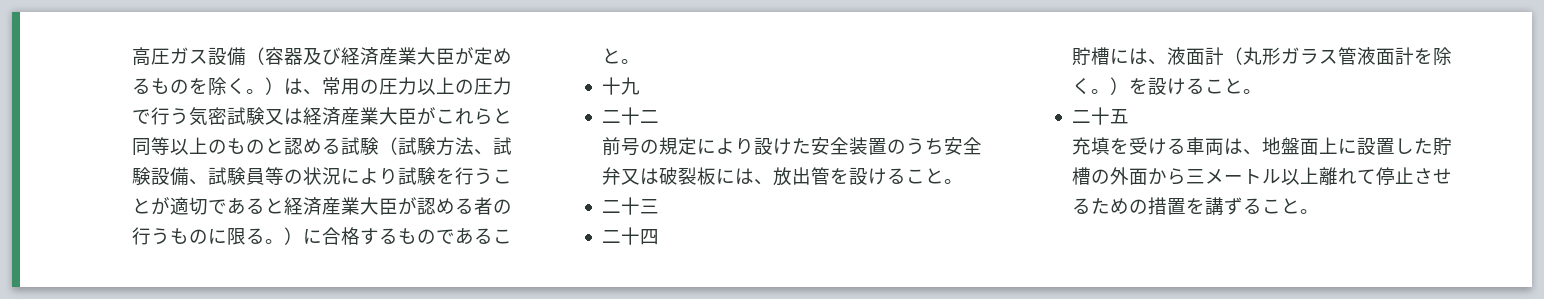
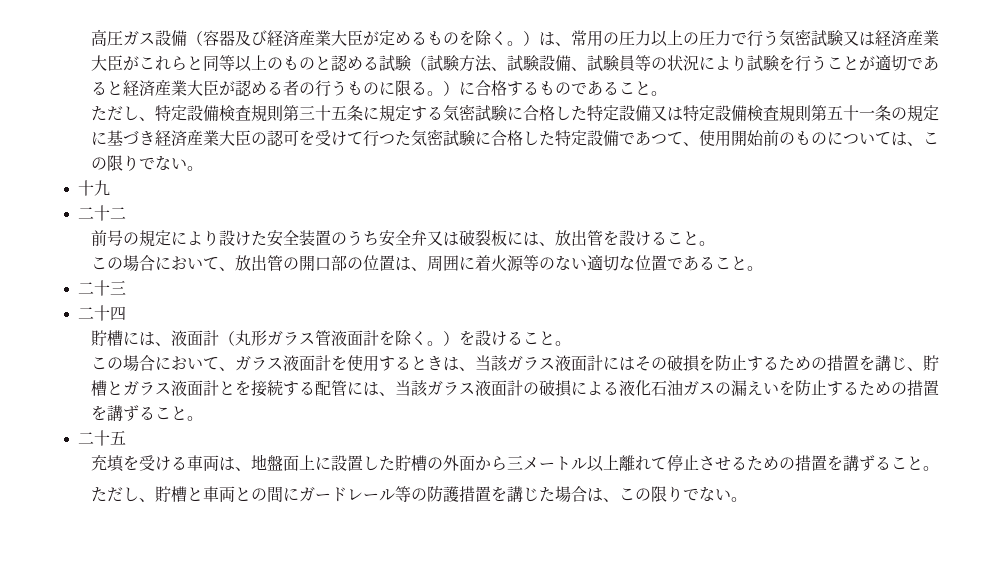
+ ただし、特定設備検査規則第三十五条に規定する気密試験に合格した特定設備又は特定設備検査規則第五十一条の規定に基づき経済産業大臣の認可を受けて行つた気密試験に合格した特定設備であつて、使用開始前のものについては、この限りでない。
+ この場合において、放出管の開口部の位置は、周囲に着火源等のない適切な位置であること。
+ この場合において、ガラス液面計を使用するときは、当該ガラス液面計にはその破損を防止するための措置を講じ、貯槽とガラス液面計とを接続する配管には、当該ガラス液面計の破損による液化石油ガスの漏えいを防止するための措置を講ずること。
+ ただし、貯槽と車両との間にガードレール等の防護措置を講じた場合は、この限りでない。

